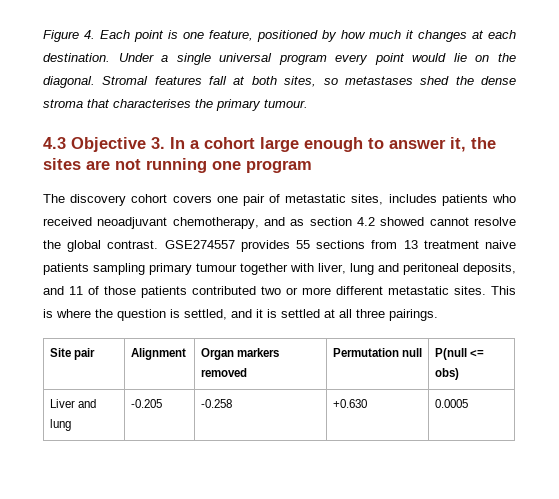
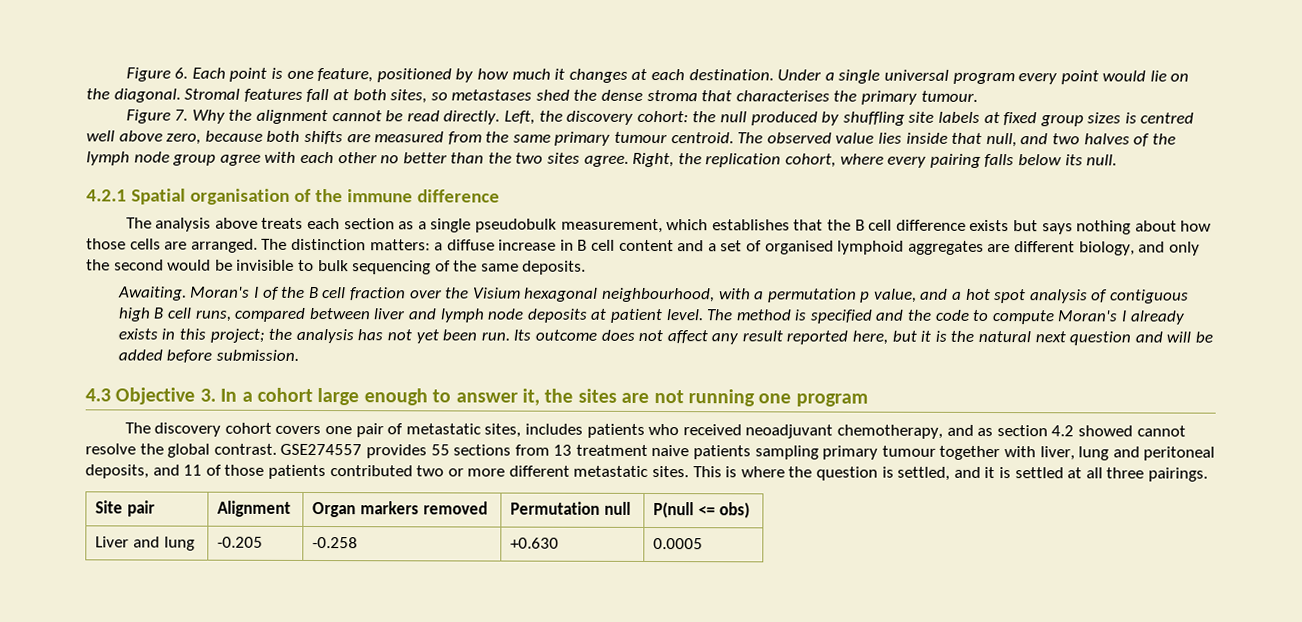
- Figure 4. Each point is one feature, positioned by how much it changes at each destination.
+ Figure 6. Each point is one feature, positioned by how much it changes at each destination.
+ Figure 7. Why the alignment cannot be read directly. Left, the discovery cohort: the null produced by shuffling site labels at fixed group sizes is centred well above zero, because both shifts are measured from the same primary tumour centroid. The observed value lies inside that null, and two halves of the lymph node group agree with each other no better than the two sites agree. Right, the replication cohort, where every pairing falls below its null.
+ 4.2.1 Spatial organisation of the immune difference
+ The analysis above treats each section as a single pseudobulk measurement, which establishes that the B cell difference exists but says nothing about how those cells are arranged. The distinction matters: a diffuse increase in B cell content and a set of organised lymphoid aggregates are different biology, and only the second would be invisible to bulk sequencing of the same deposits.
+ Awaiting. Moran's I of the B cell fraction over the Visium hexagonal neighbourhood, with a permutation p value, and a hot spot analysis of contiguous high B cell runs, compared between liver and lymph node deposits at patient level. The method is specified and the code to compute Moran's I already exists in this project; the analysis has not yet been run. Its outcome does not affect any result reported here, but it is the natural next question and will be added before submission.

